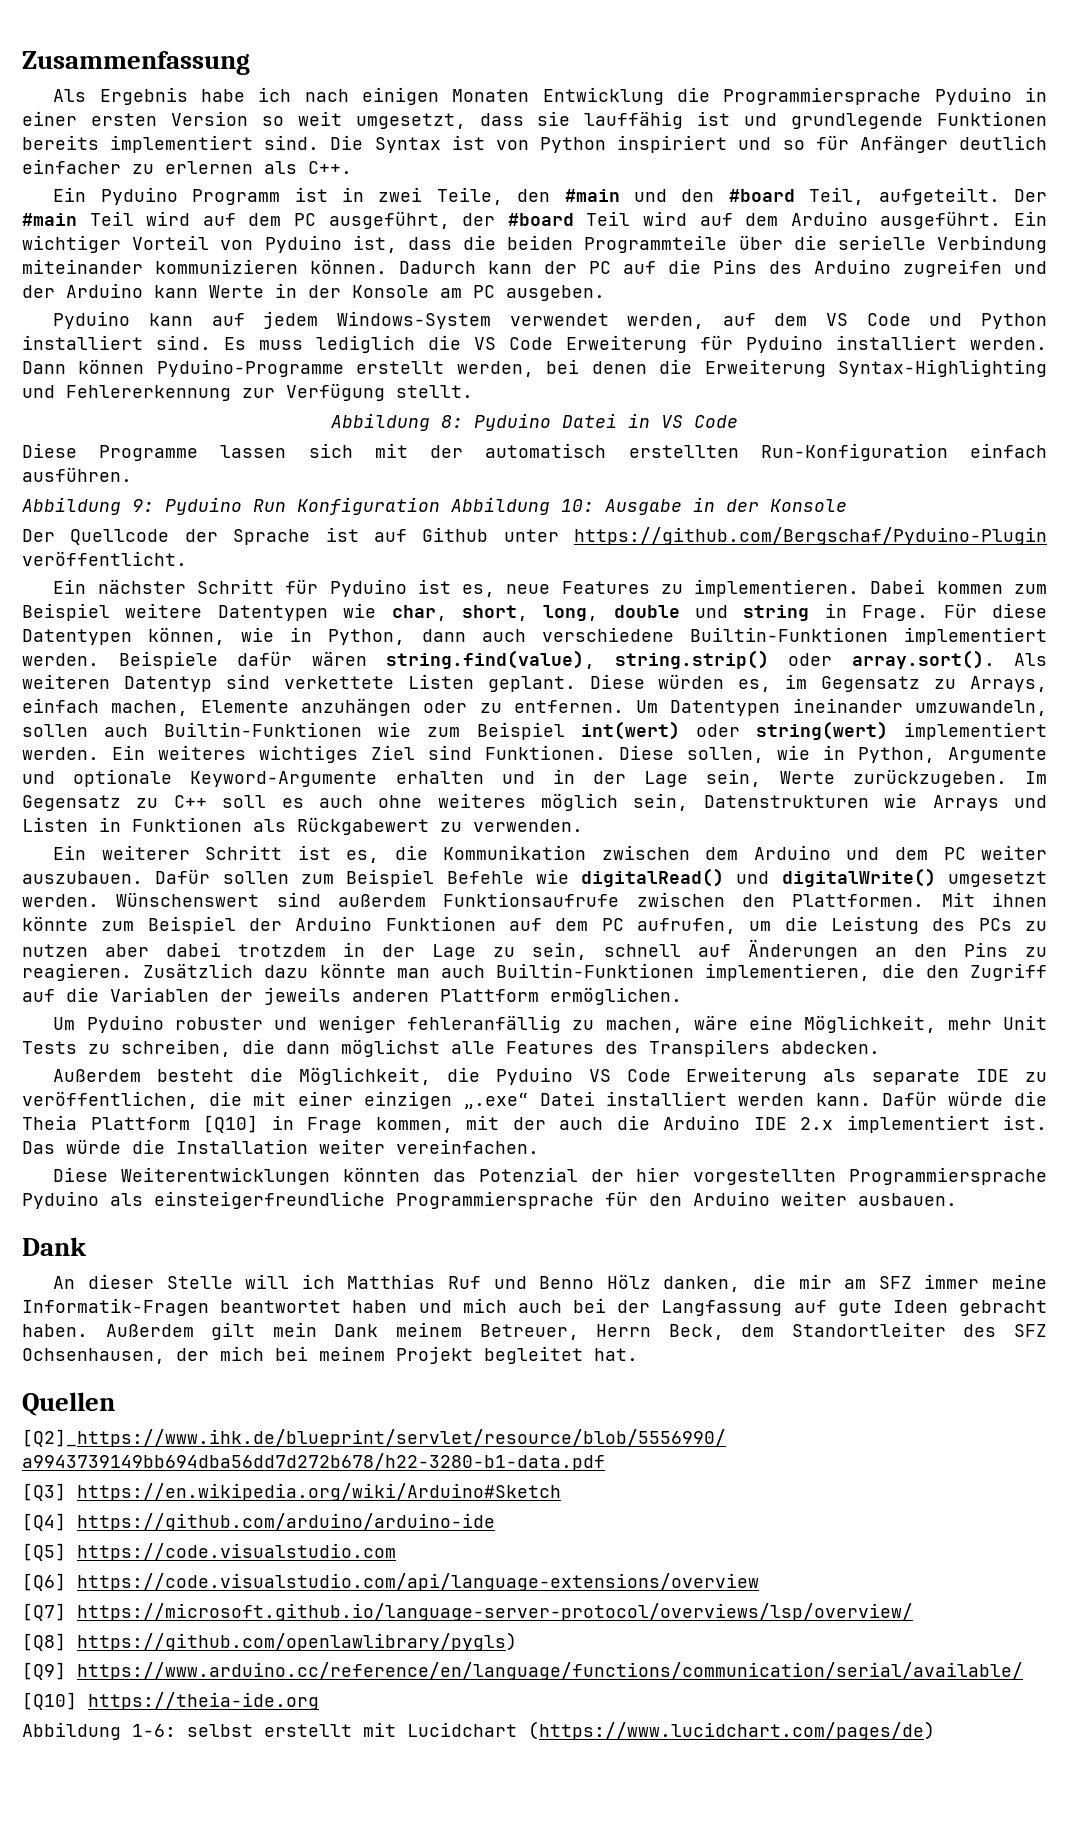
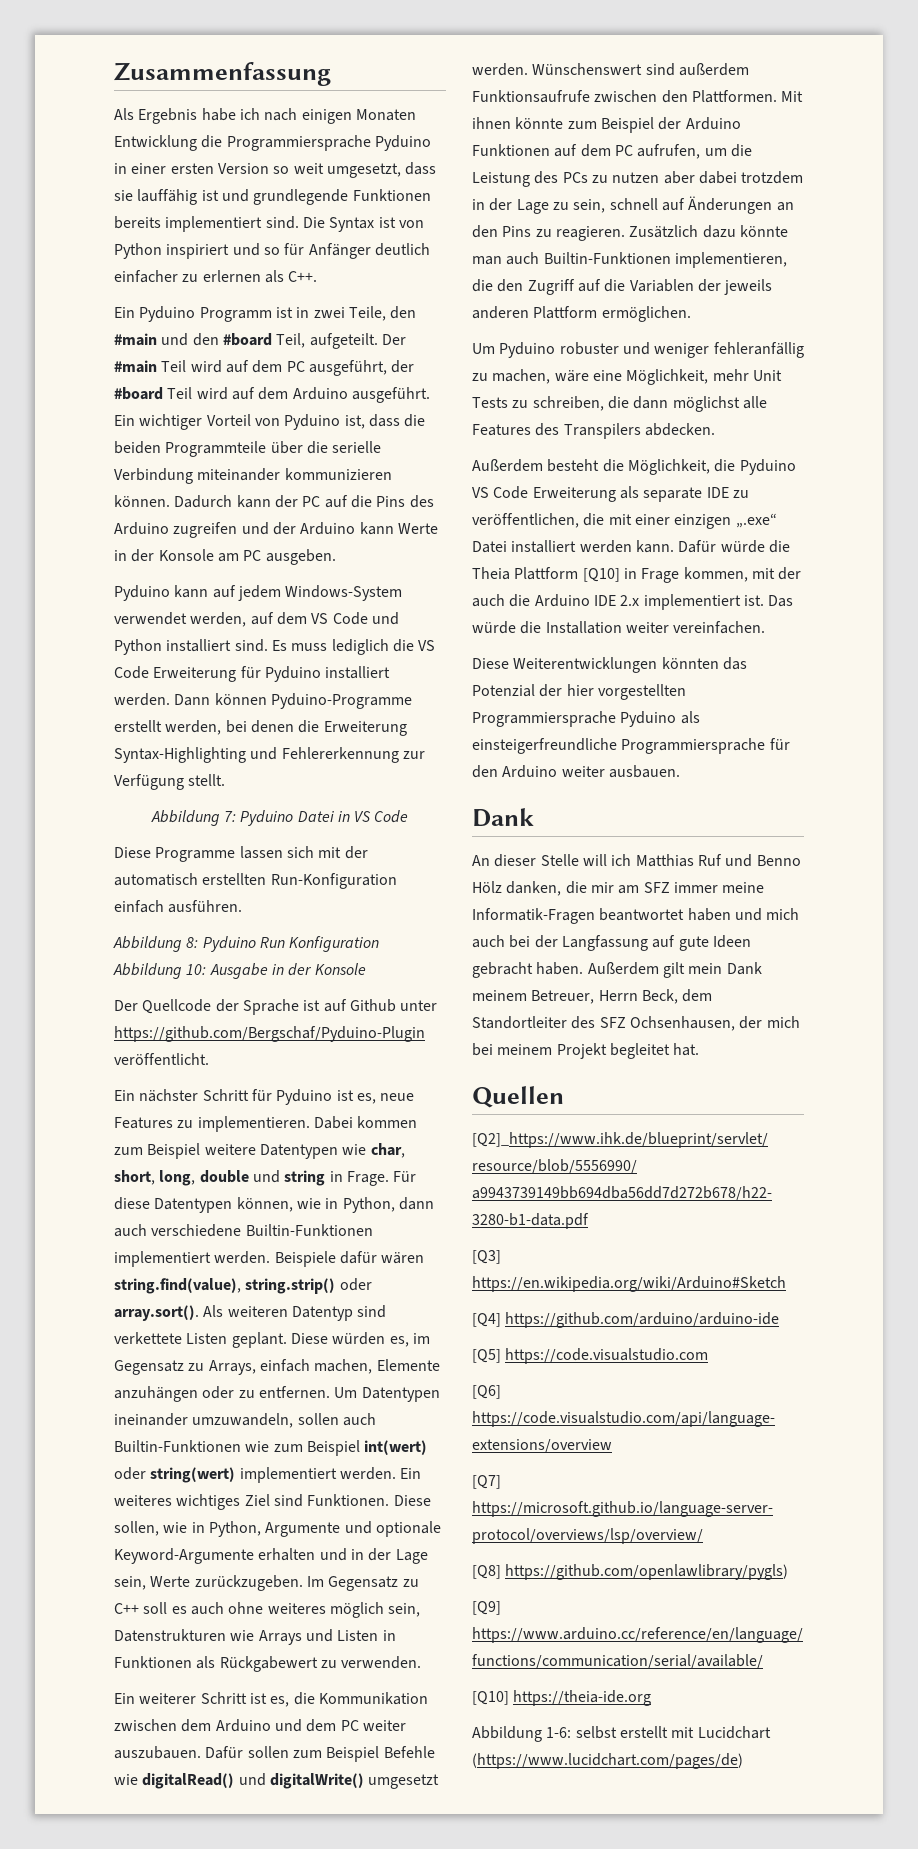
- Abbildung 8: Pyduino Datei in VS Code
+ Abbildung 7: Pyduino Datei in VS Code
- Abbildung 9: Pyduino Run Konfiguration Abbildung 10: Ausgabe in der Konsole
+ Abbildung 8: Pyduino Run Konfiguration Abbildung 10: Ausgabe in der Konsole

